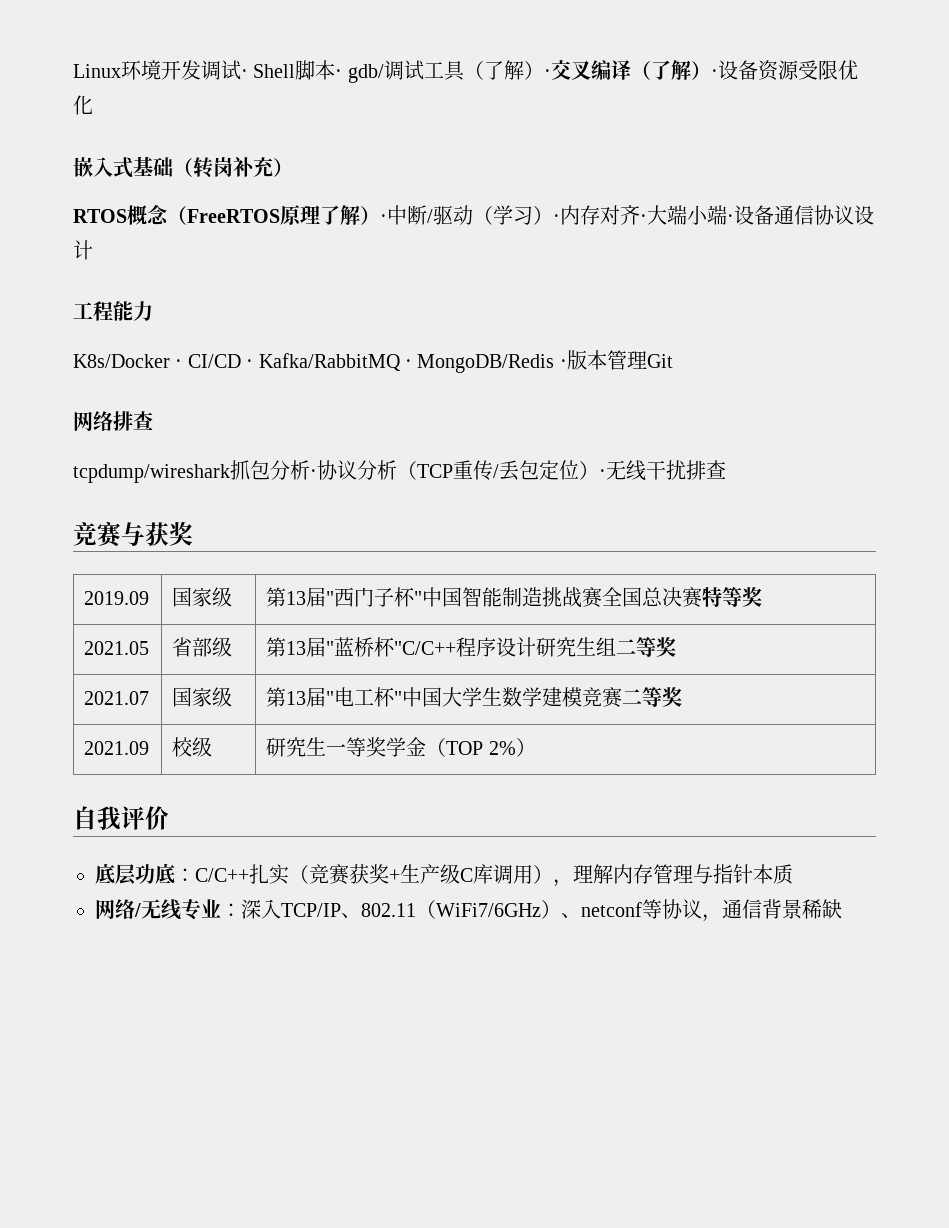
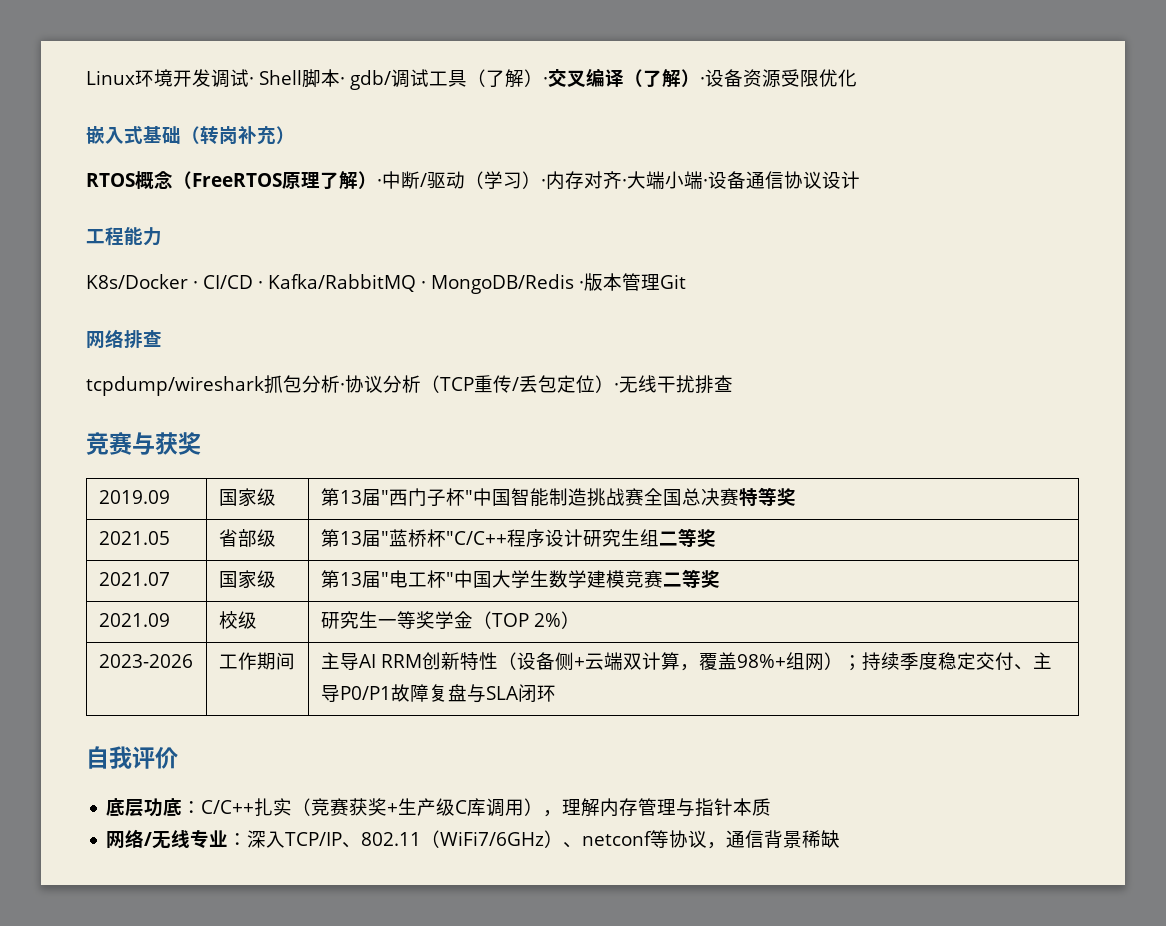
+ 2023-2026 | 工作期间 | 主导AI RRM创新特性（设备侧+云端双计算，覆盖98%+组网）；持续季度稳定交付、主导P0/P1故障复盘与SLA闭环

